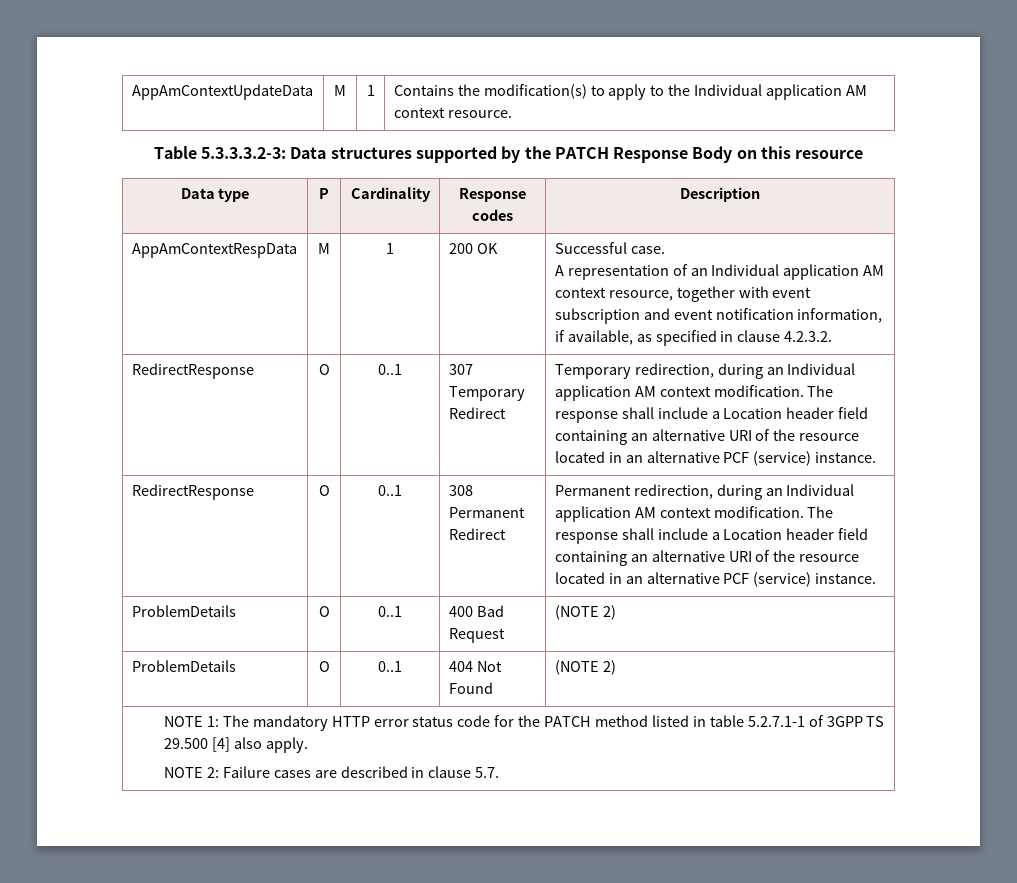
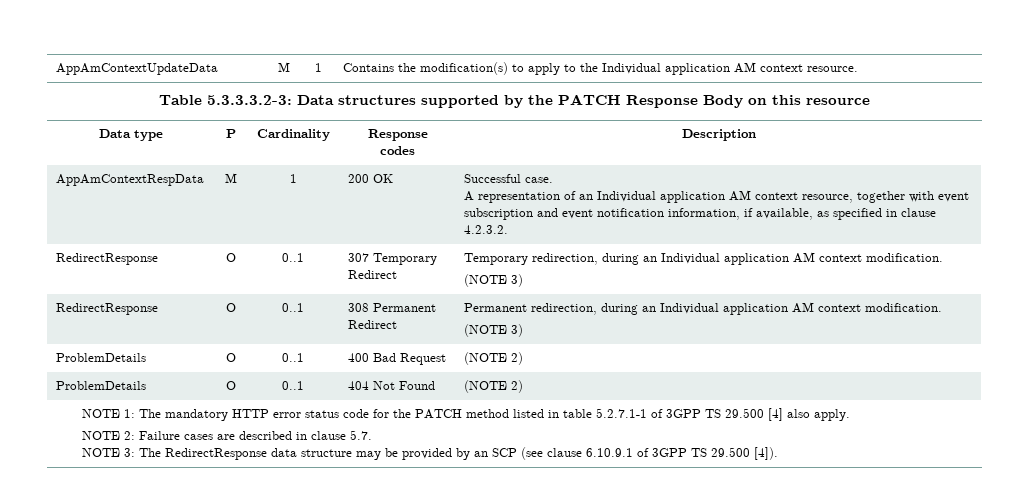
- RedirectResponse | O | 0..1 | 307 Temporary Redirect | Temporary redirection, during an Individual application AM context modification. The response shall include a Location header field containing an alternative URI of the resource located in an alternative PCF (service) instance.
+ RedirectResponse | O | 0..1 | 307 Temporary Redirect | Temporary redirection, during an Individual application AM context modification.
+ (NOTE 3)
- RedirectResponse | O | 0..1 | 308 Permanent Redirect | Permanent redirection, during an Individual application AM context modification. The response shall include a Location header field containing an alternative URI of the resource located in an alternative PCF (service) instance.
+ RedirectResponse | O | 0..1 | 308 Permanent Redirect | Permanent redirection, during an Individual application AM context modification.
+ (NOTE 3)
+ NOTE 3: The RedirectResponse data structure may be provided by an SCP (see clause 6.10.9.1 of 3GPP TS 29.500 [4]).

